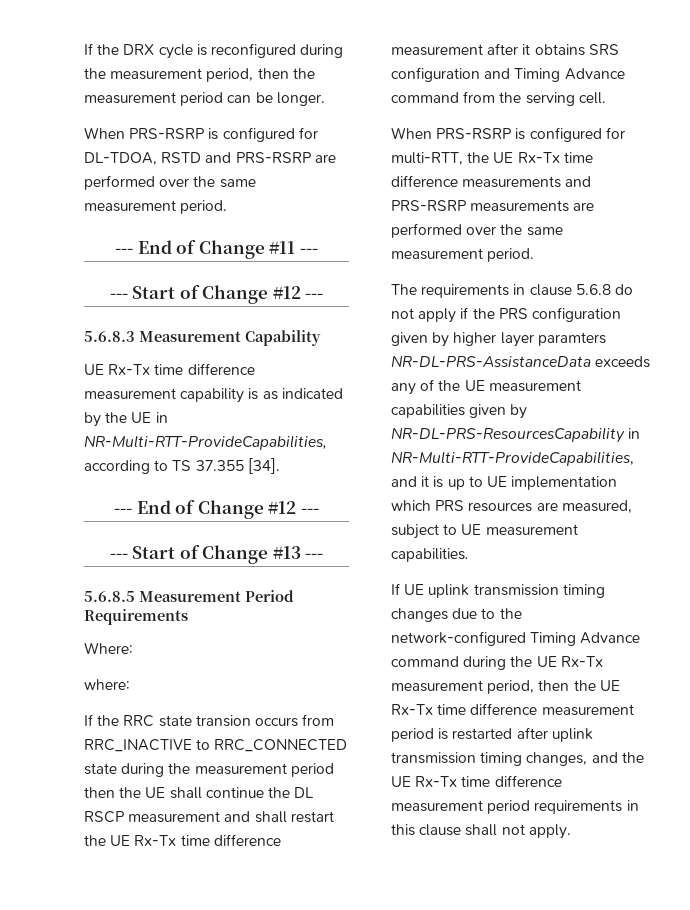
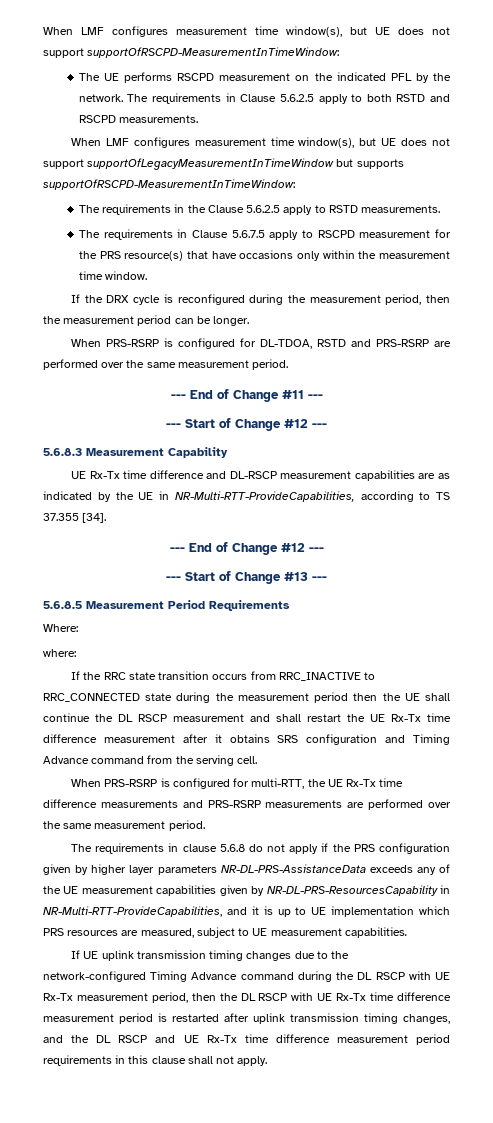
+ When LMF configures measurement time window(s), but UE does not support supportOfRSCPD-MeasurementInTimeWindow:
+ The UE performs RSCPD measurement on the indicated PFL by the network. The requirements in Clause 5.6.2.5 apply to both RSTD and RSCPD measurements.
+ When LMF configures measurement time window(s), but UE does not support supportOfLegacyMeasurementInTimeWindow but supports supportOfRSCPD-MeasurementInTimeWindow:
+ The requirements in the Clause 5.6.2.5 apply to RSTD measurements.
+ The requirements in Clause 5.6.7.5 apply to RSCPD measurement for the PRS resource(s) that have occasions only within the measurement time window.
- UE Rx-Tx time difference measurement capability is as indicated by the UE in NR-Multi-RTT-ProvideCapabilities, according to TS 37.355 [34].
+ UE Rx-Tx time difference and DL-RSCP measurement capabilities are as indicated by the UE in NR-Multi-RTT-ProvideCapabilities, according to TS 37.355 [34].
- If the RRC state transion occurs from RRC_INACTIVE to RRC_CONNECTED state during the measurement period then the UE shall continue the DL RSCP measurement and shall restart the UE Rx-Tx time difference measurement after it obtains SRS configuration and Timing Advance command from the serving cell.
+ If the RRC state transition occurs from RRC_INACTIVE to RRC_CONNECTED state during the measurement period then the UE shall continue the DL RSCP measurement and shall restart the UE Rx-Tx time difference measurement after it obtains SRS configuration and Timing Advance command from the serving cell.
- The requirements in clause 5.6.8 do not apply if the PRS configuration given by higher layer paramters NR-DL-PRS-AssistanceData exceeds any of the UE measurement capabilities given by NR-DL-PRS-ResourcesCapability in NR-Multi-RTT-ProvideCapabilities, and it is up to UE implementation which PRS resources are measured, subject to UE measurement capabilities.
+ The requirements in clause 5.6.8 do not apply if the PRS configuration given by higher layer parameters NR-DL-PRS-AssistanceData exceeds any of the UE measurement capabilities given by NR-DL-PRS-ResourcesCapability in NR-Multi-RTT-ProvideCapabilities, and it is up to UE implementation which PRS resources are measured, subject to UE measurement capabilities.
- If UE uplink transmission timing changes due to the network-configured Timing Advance command during the UE Rx-Tx measurement period, then the UE Rx-Tx time difference measurement period is restarted after uplink transmission timing changes, and the UE Rx-Tx time difference measurement period requirements in this clause shall not apply.
+ If UE uplink transmission timing changes due to the network-configured Timing Advance command during the DL RSCP with UE Rx-Tx measurement period, then the DL RSCP with UE Rx-Tx time difference measurement period is restarted after uplink transmission timing changes, and the DL RSCP and UE Rx-Tx time difference measurement period requirements in this clause shall not apply.

